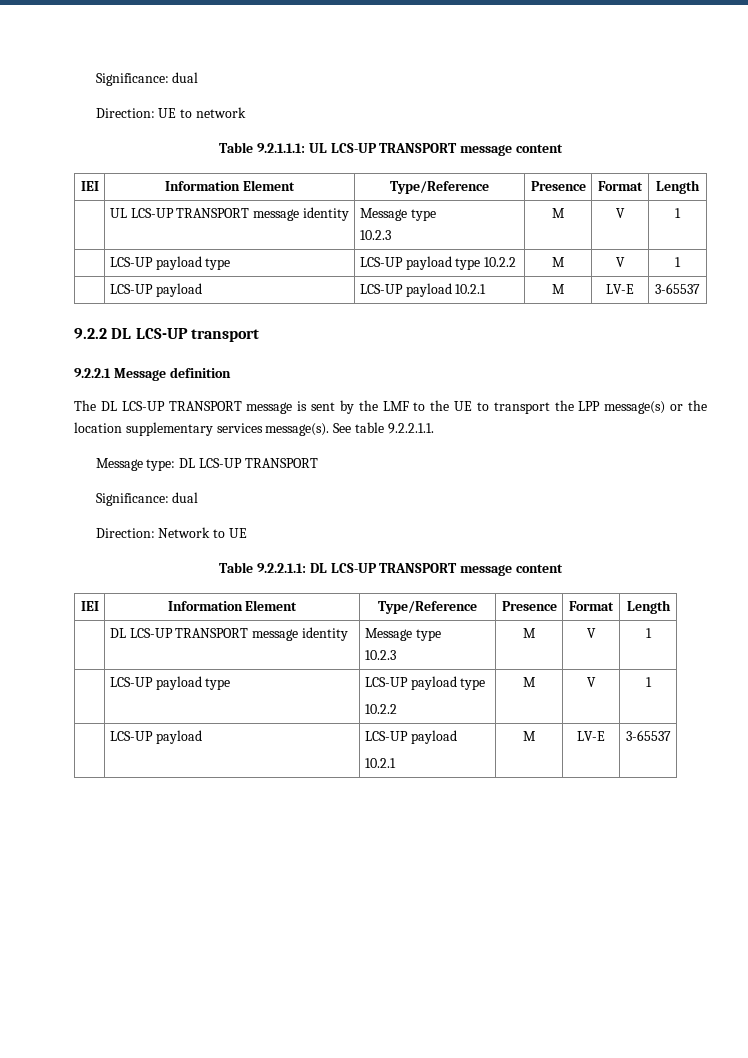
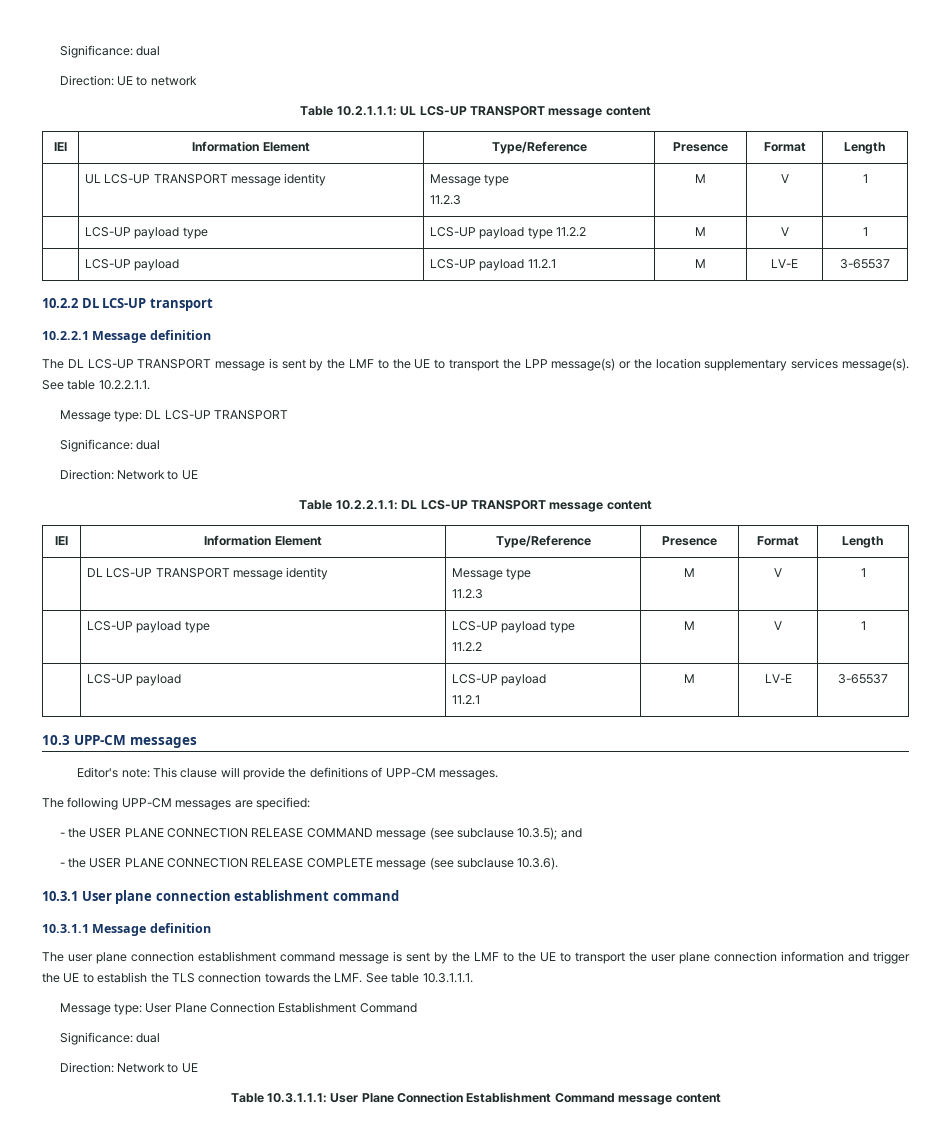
- Table 9.2.1.1.1: UL LCS-UP TRANSPORT message content
+ Table 10.2.1.1.1: UL LCS-UP TRANSPORT message content
  | UL LCS-UP TRANSPORT message identity | Message type
- 10.2.3 | M | V | 1
- | LCS-UP payload type | LCS-UP payload type 10.2.2 | M | V | 1
- | LCS-UP payload | LCS-UP payload 10.2.1 | M | LV-E | 3-65537
- 9.2.2 DL LCS-UP transport
+ 11.2.3 | M | V | 1
+ | LCS-UP payload type | LCS-UP payload type 11.2.2 | M | V | 1
+ | LCS-UP payload | LCS-UP payload 11.2.1 | M | LV-E | 3-65537
+ 10.2.2 DL LCS-UP transport
- 9.2.2.1 Message definition
+ 10.2.2.1 Message definition
- See table 9.2.2.1.1.
+ See table 10.2.2.1.1.
- Table 9.2.2.1.1: DL LCS-UP TRANSPORT message content
+ Table 10.2.2.1.1: DL LCS-UP TRANSPORT message content
  | DL LCS-UP TRANSPORT message identity | Message type
- 10.2.3 | M | V | 1
+ 11.2.3 | M | V | 1
  | LCS-UP payload type | LCS-UP payload type
- 10.2.2 | M | V | 1
+ 11.2.2 | M | V | 1
  | LCS-UP payload | LCS-UP payload
- 10.2.1 | M | LV-E | 3-65537
+ 11.2.1 | M | LV-E | 3-65537
+ 10.3 UPP-CM messages
+ Editor's note: This clause will provide the definitions of UPP-CM messages.
+ The following UPP-CM messages are specified:
+ - the USER PLANE CONNECTION RELEASE COMMAND message (see subclause 10.3.5); and
+ - the USER PLANE CONNECTION RELEASE COMPLETE message (see subclause 10.3.6).
+ 10.3.1 User plane connection establishment command
+ 10.3.1.1 Message definition
+ The user plane connection establishment command message is sent by the LMF to the UE to transport the user plane connection information and trigger the UE to establish the TLS connection towards the LMF. See table 10.3.1.1.1.
+ Message type: User Plane Connection Establishment Command
+ Significance: dual
+ Direction: Network to UE
+ Table 10.3.1.1.1: User Plane Connection Establishment Command message content

